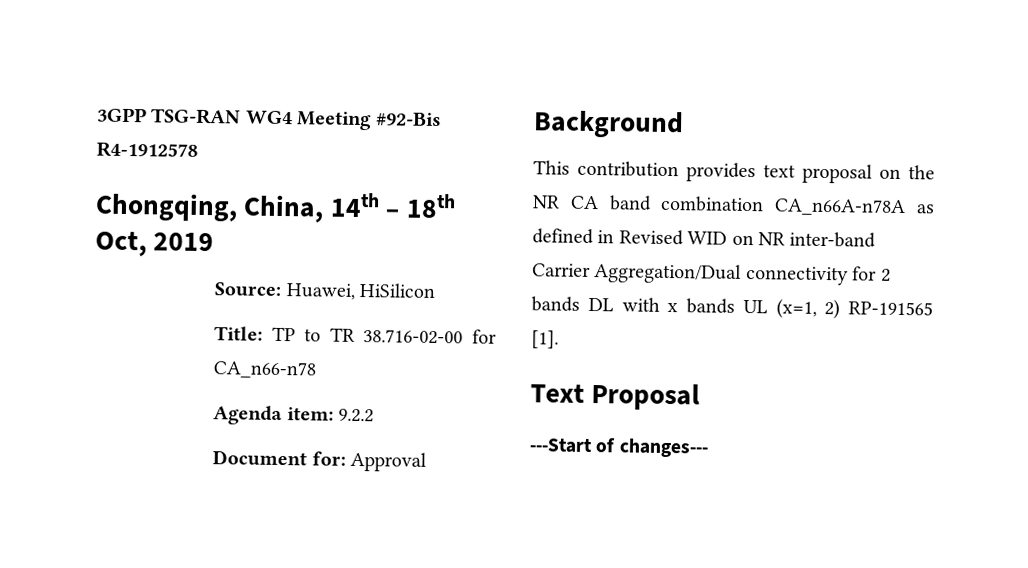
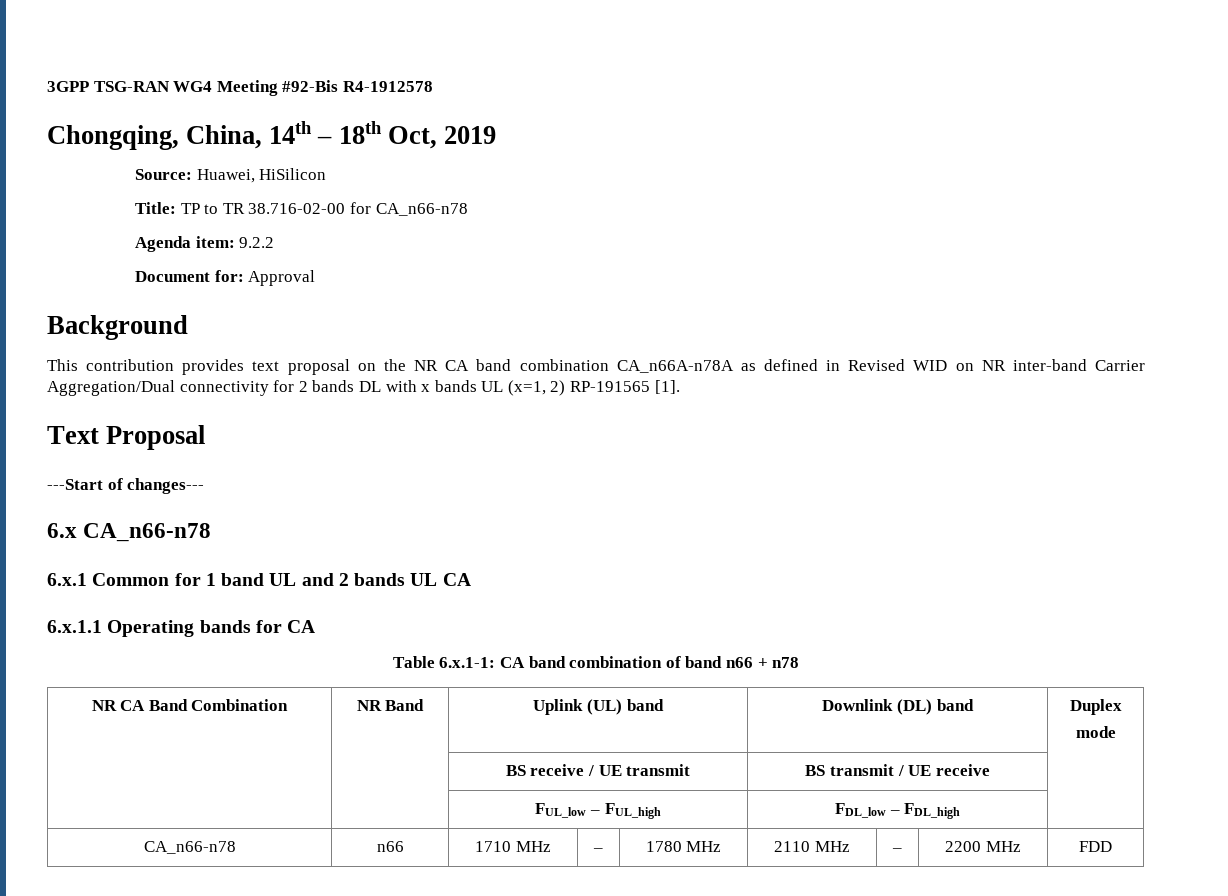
+ 6.x CA_n66-n78
+ 6.x.1 Common for 1 band UL and 2 bands UL CA
+ 6.x.1.1 Operating bands for CA
+ Table 6.x.1-1: CA band combination of band n66 + n78
+ NR CA Band Combination | NR Band | Uplink (UL) band | Downlink (DL) band | Duplex
+ mode
+ | | BS receive / UE transmit | BS transmit / UE receive |
+ | | FUL_low – FUL_high | FDL_low – FDL_high |
+ CA_n66-n78 | n66 | 1710 MHz | – | 1780 MHz | 2110 MHz | – | 2200 MHz | FDD

